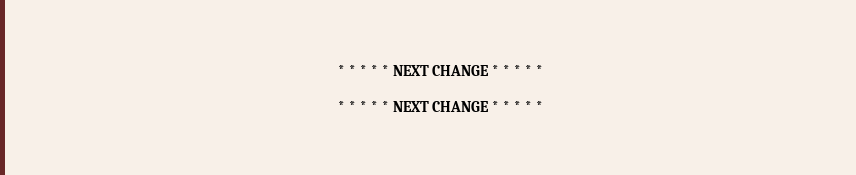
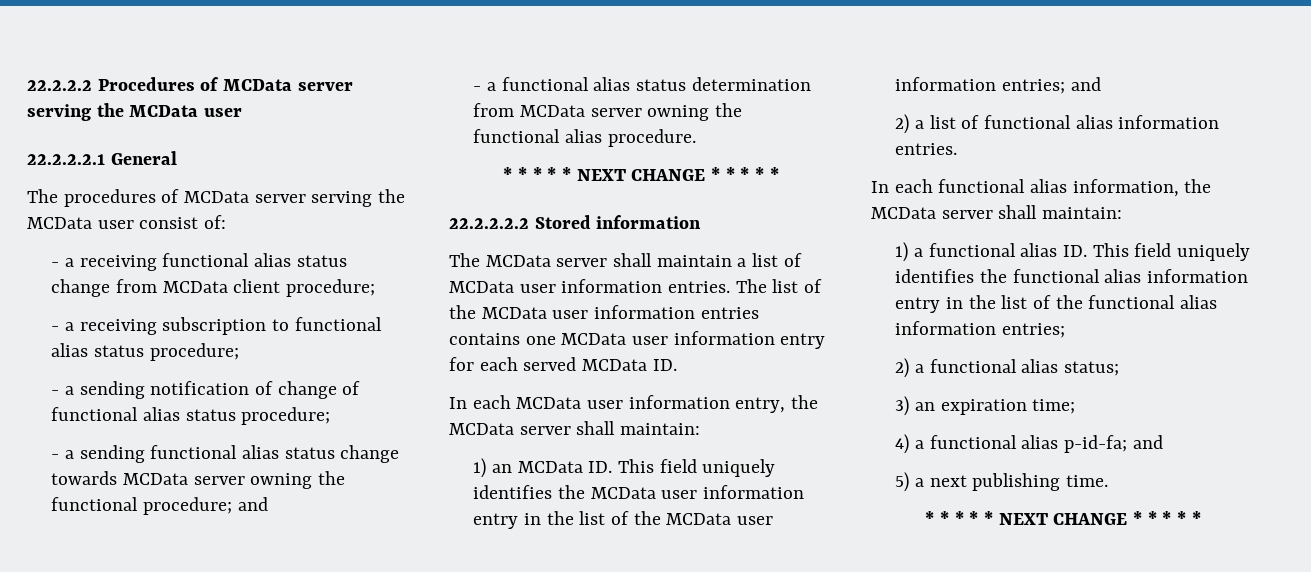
+ 22.2.2.2 Procedures of MCData server serving the MCData user
+ 22.2.2.2.1 General
+ The procedures of MCData server serving the MCData user consist of:
+ - a receiving functional alias status change from MCData client procedure;
+ - a receiving subscription to functional alias status procedure;
+ - a sending notification of change of functional alias status procedure;
+ - a sending functional alias status change towards MCData server owning the functional procedure; and
+ - a functional alias status determination from MCData server owning the functional alias procedure.
+ 22.2.2.2.2 Stored information
+ The MCData server shall maintain a list of MCData user information entries. The list of the MCData user information entries contains one MCData user information entry for each served MCData ID.
+ In each MCData user information entry, the MCData server shall maintain:
+ 1) an MCData ID. This field uniquely identifies the MCData user information entry in the list of the MCData user information entries; and
+ 2) a list of functional alias information entries.
+ In each functional alias information, the MCData server shall maintain:
+ 1) a functional alias ID. This field uniquely identifies the functional alias information entry in the list of the functional alias information entries;
+ 2) a functional alias status;
+ 3) an expiration time;
+ 4) a functional alias p-id-fa; and
+ 5) a next publishing time.

